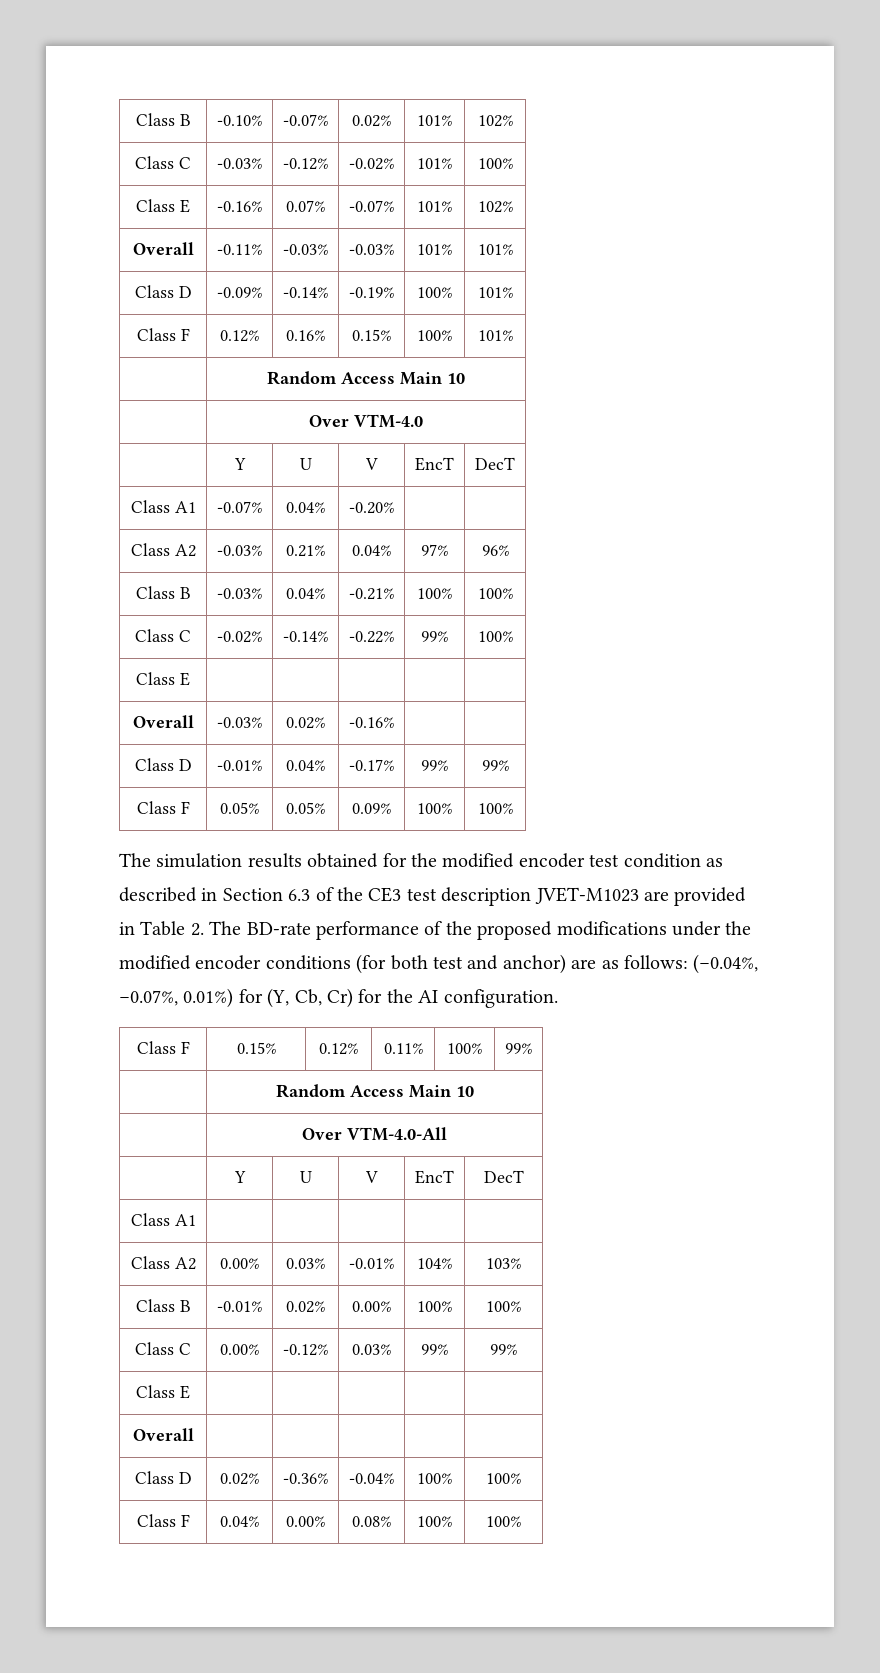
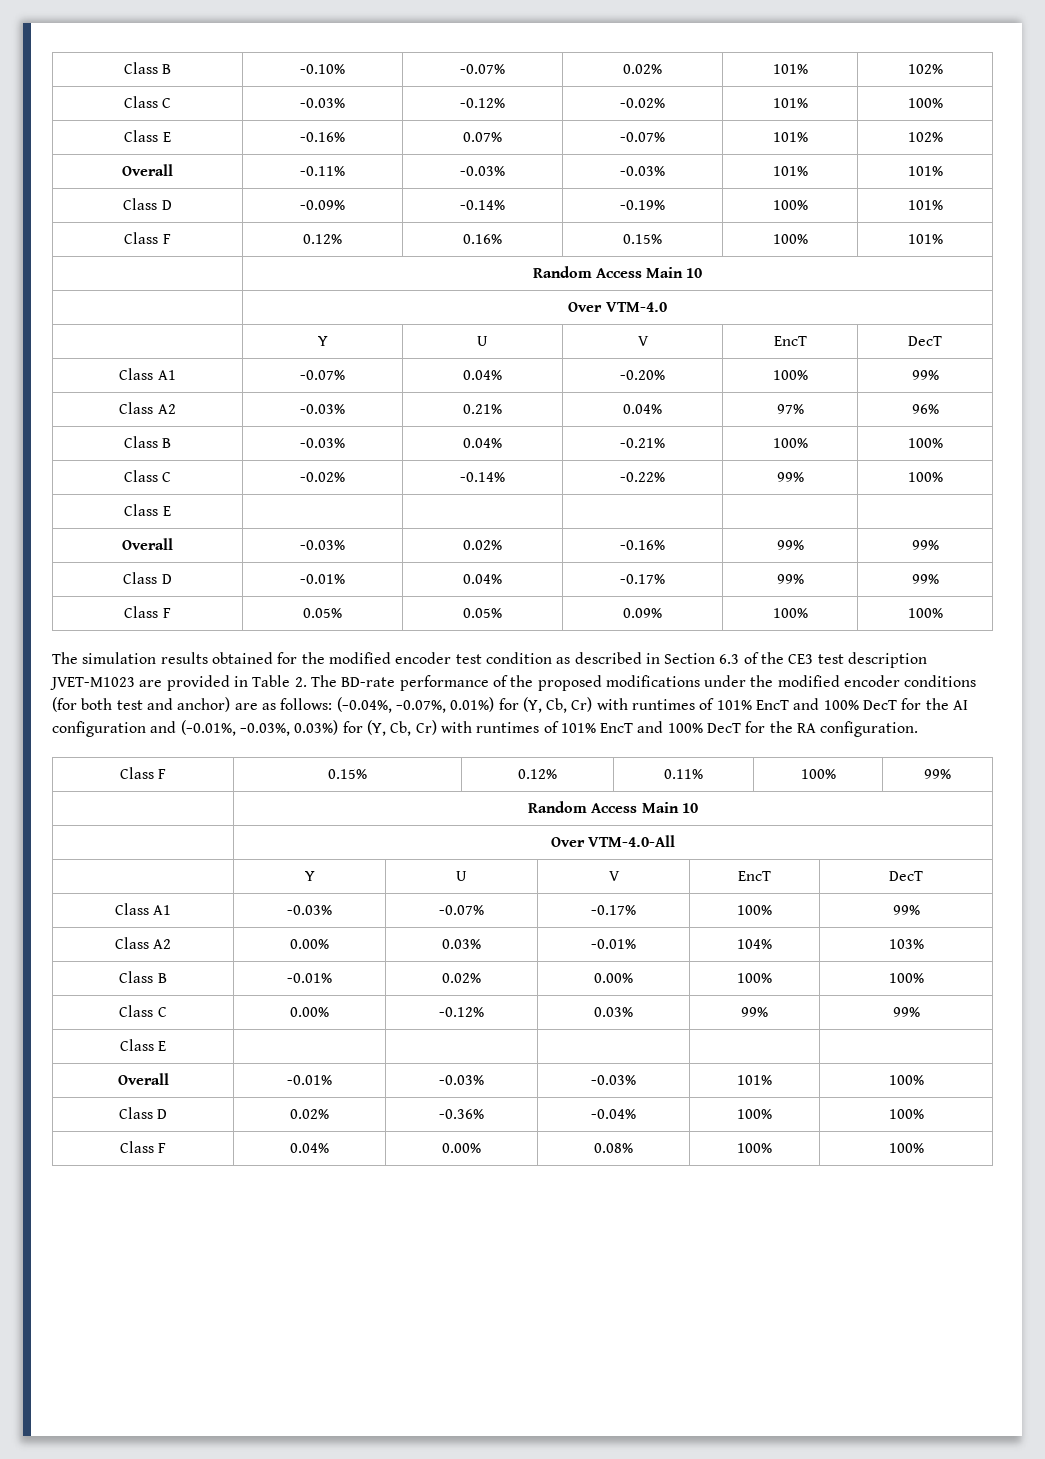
- Class A1 | -0.07% | 0.04% | -0.20% | |
+ Class A1 | -0.07% | 0.04% | -0.20% | 100% | 99%
- Overall | -0.03% | 0.02% | -0.16% | |
+ Overall | -0.03% | 0.02% | -0.16% | 99% | 99%
- The simulation results obtained for the modified encoder test condition as described in Section 6.3 of the CE3 test description JVET-M1023 are provided in Table 2. The BD-rate performance of the proposed modifications under the modified encoder conditions (for both test and anchor) are as follows: (−0.04%, −0.07%, 0.01%) for (Y, Cb, Cr) for the AI configuration.
+ The simulation results obtained for the modified encoder test condition as described in Section 6.3 of the CE3 test description JVET-M1023 are provided in Table 2. The BD-rate performance of the proposed modifications under the modified encoder conditions (for both test and anchor) are as follows: (−0.04%, −0.07%, 0.01%) for (Y, Cb, Cr) with runtimes of 101% EncT and 100% DecT for the AI configuration and (−0.01%, −0.03%, 0.03%) for (Y, Cb, Cr) with runtimes of 101% EncT and 100% DecT for the RA configuration.
- Class A1 | | | | |
+ Class A1 | -0.03% | -0.07% | -0.17% | 100% | 99%
- Overall | | | | |
+ Overall | -0.01% | -0.03% | -0.03% | 101% | 100%

